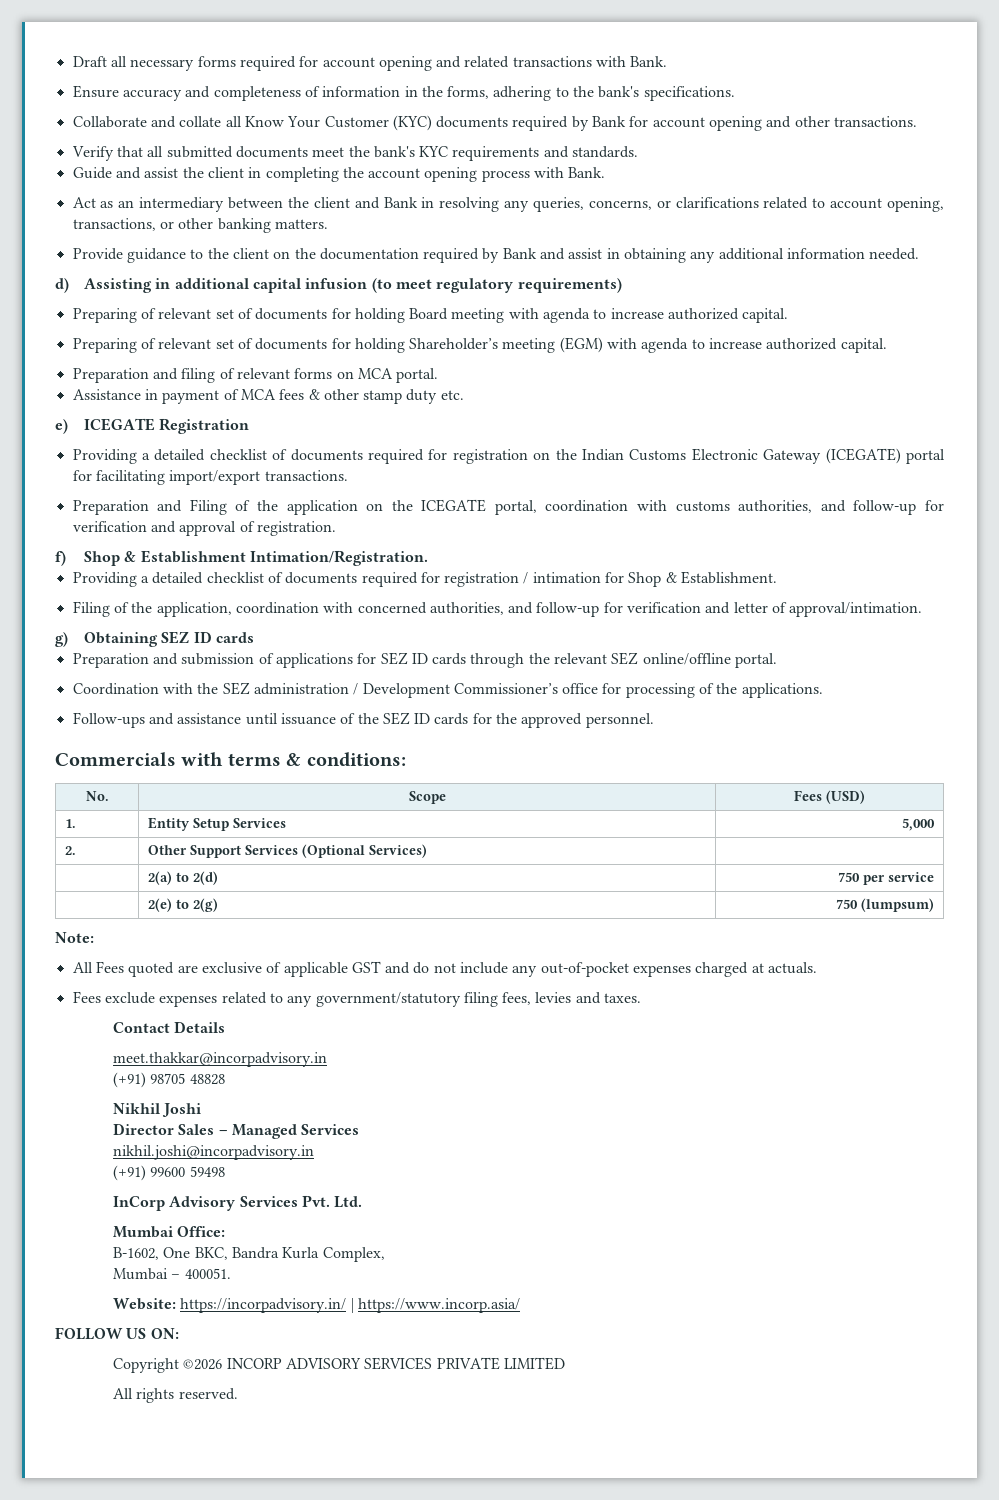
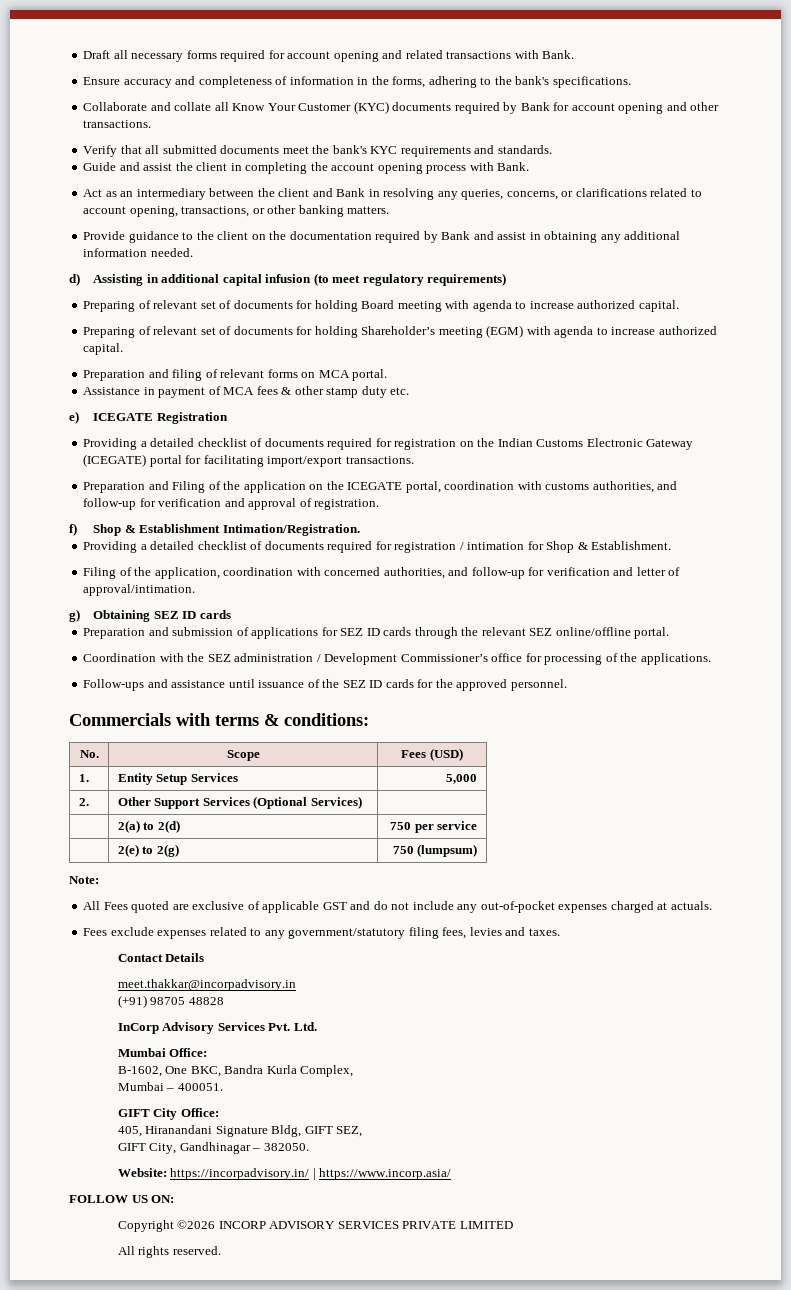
- Nikhil Joshi
- Director Sales – Managed Services
- nikhil.joshi@incorpadvisory.in
- (+91) 99600 59498
+ GIFT City Office:
+ 405, Hiranandani Signature Bldg, GIFT SEZ,
+ GIFT City, Gandhinagar – 382050.

